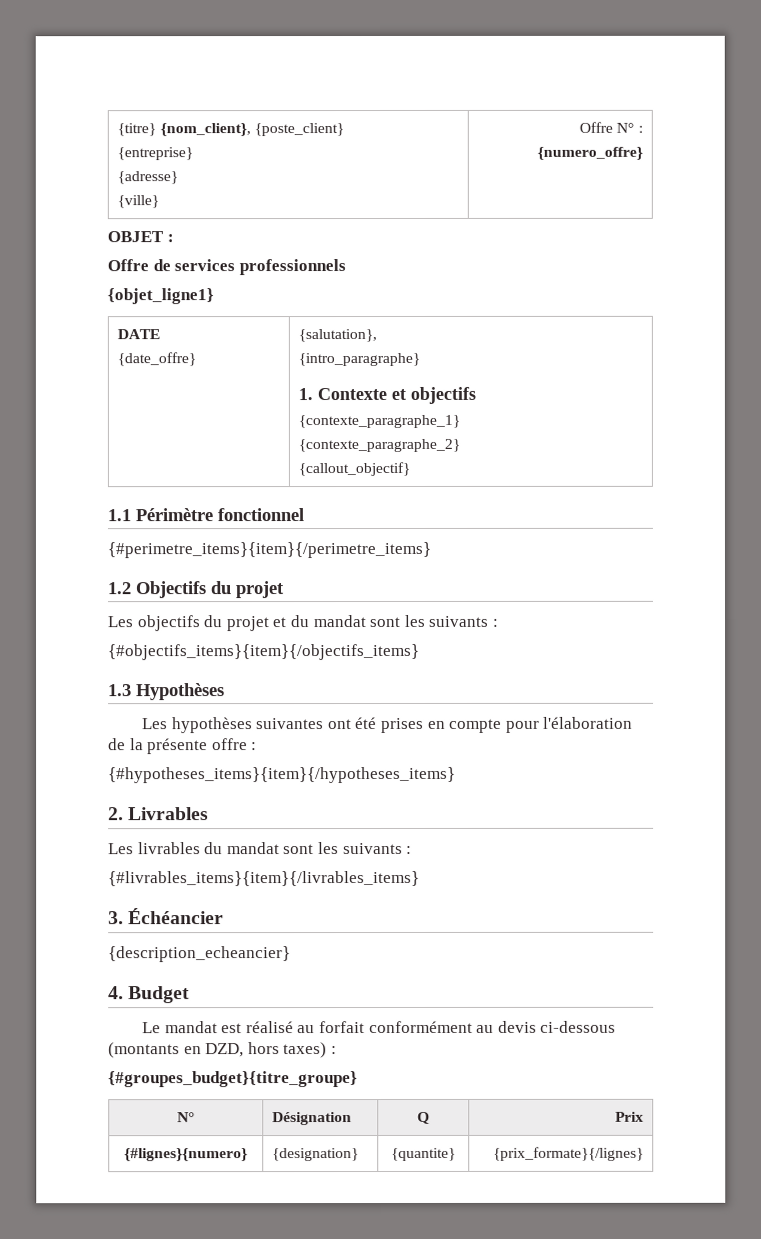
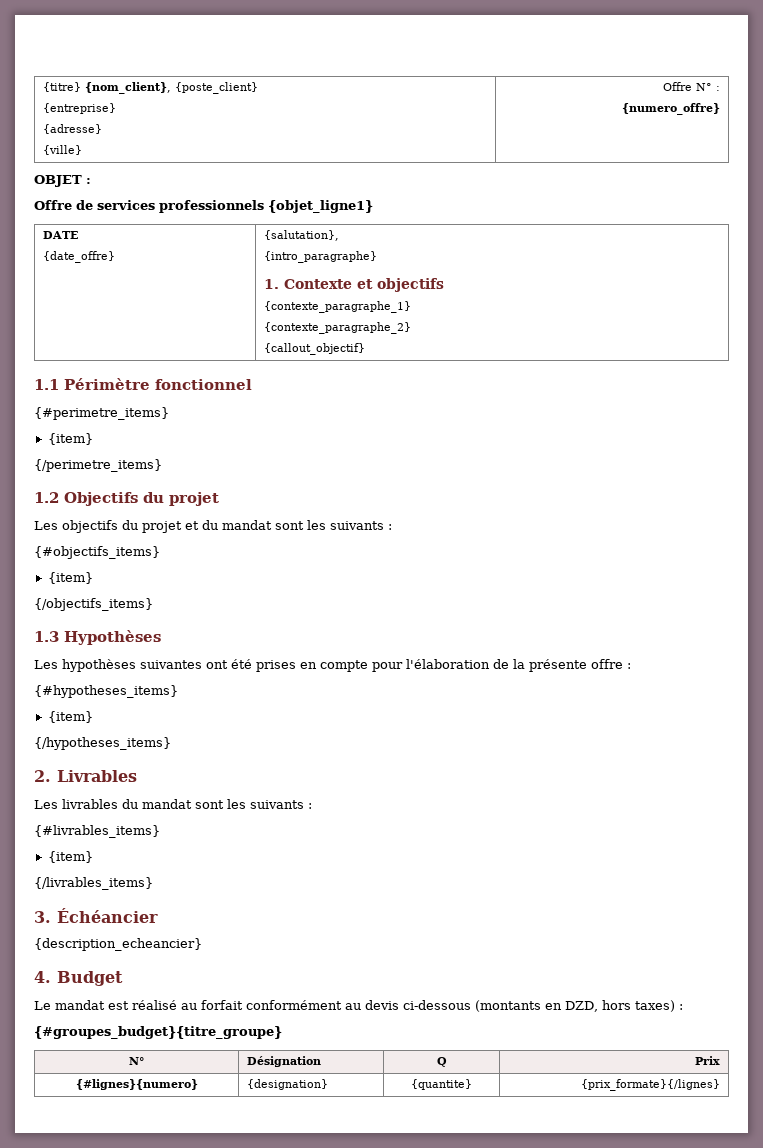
- Offre de services professionnels
- {objet_ligne1}
+ Offre de services professionnels {objet_ligne1}
- {#perimetre_items}{item}{/perimetre_items}
+ {#perimetre_items}
+ {item}
+ {/perimetre_items}
- {#objectifs_items}{item}{/objectifs_items}
+ {#objectifs_items}
+ {item}
+ {/objectifs_items}
- {#hypotheses_items}{item}{/hypotheses_items}
+ {#hypotheses_items}
+ {item}
+ {/hypotheses_items}
- {#livrables_items}{item}{/livrables_items}
+ {#livrables_items}
+ {item}
+ {/livrables_items}

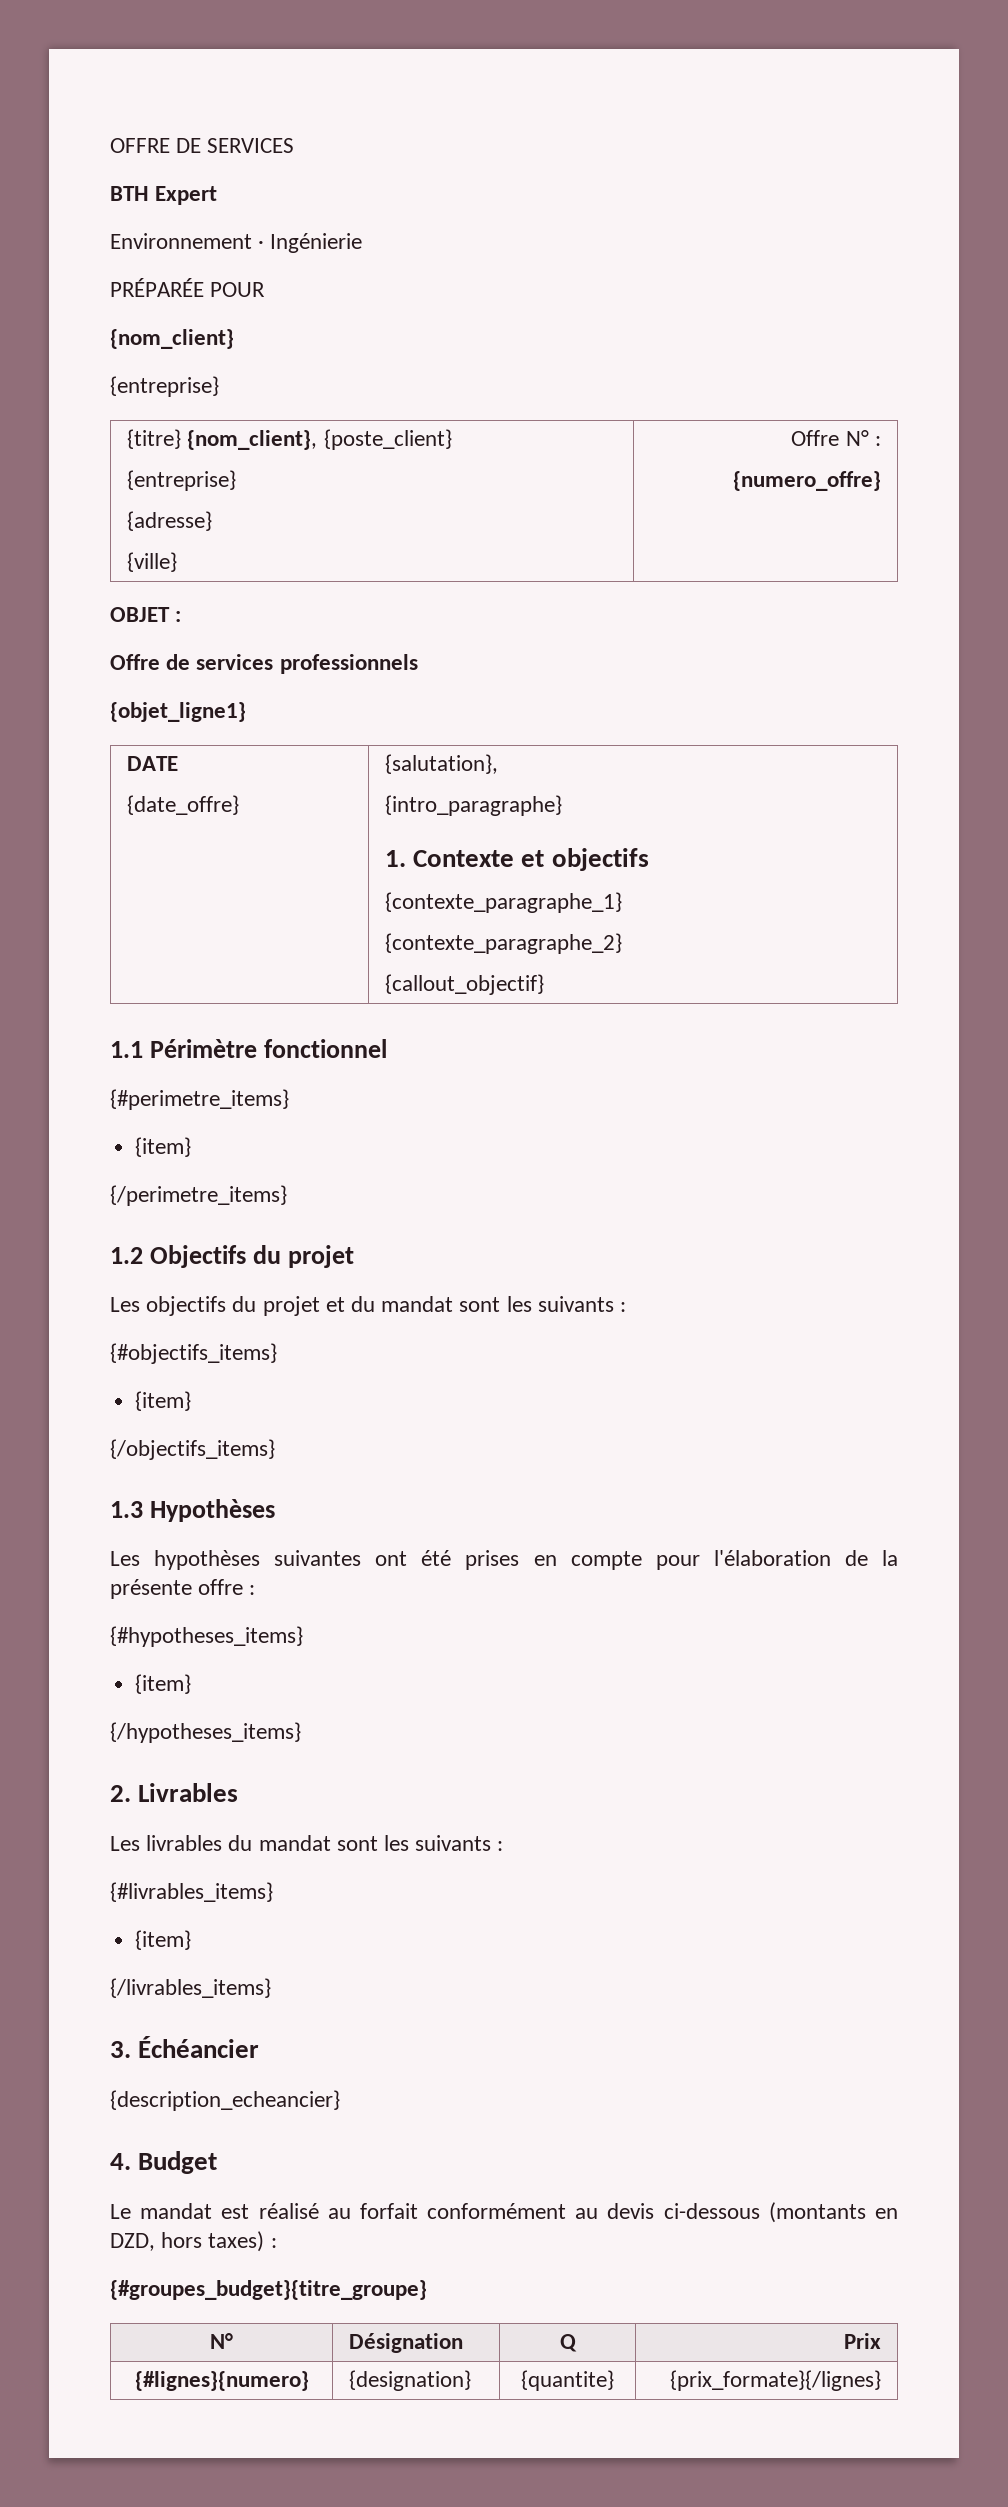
+ OFFRE DE SERVICES
+ BTH Expert
+ Environnement · Ingénierie
+ PRÉPARÉE POUR
+ {nom_client}
+ {entreprise}
- Offre de services professionnels {objet_ligne1}
+ Offre de services professionnels
+ {objet_ligne1}

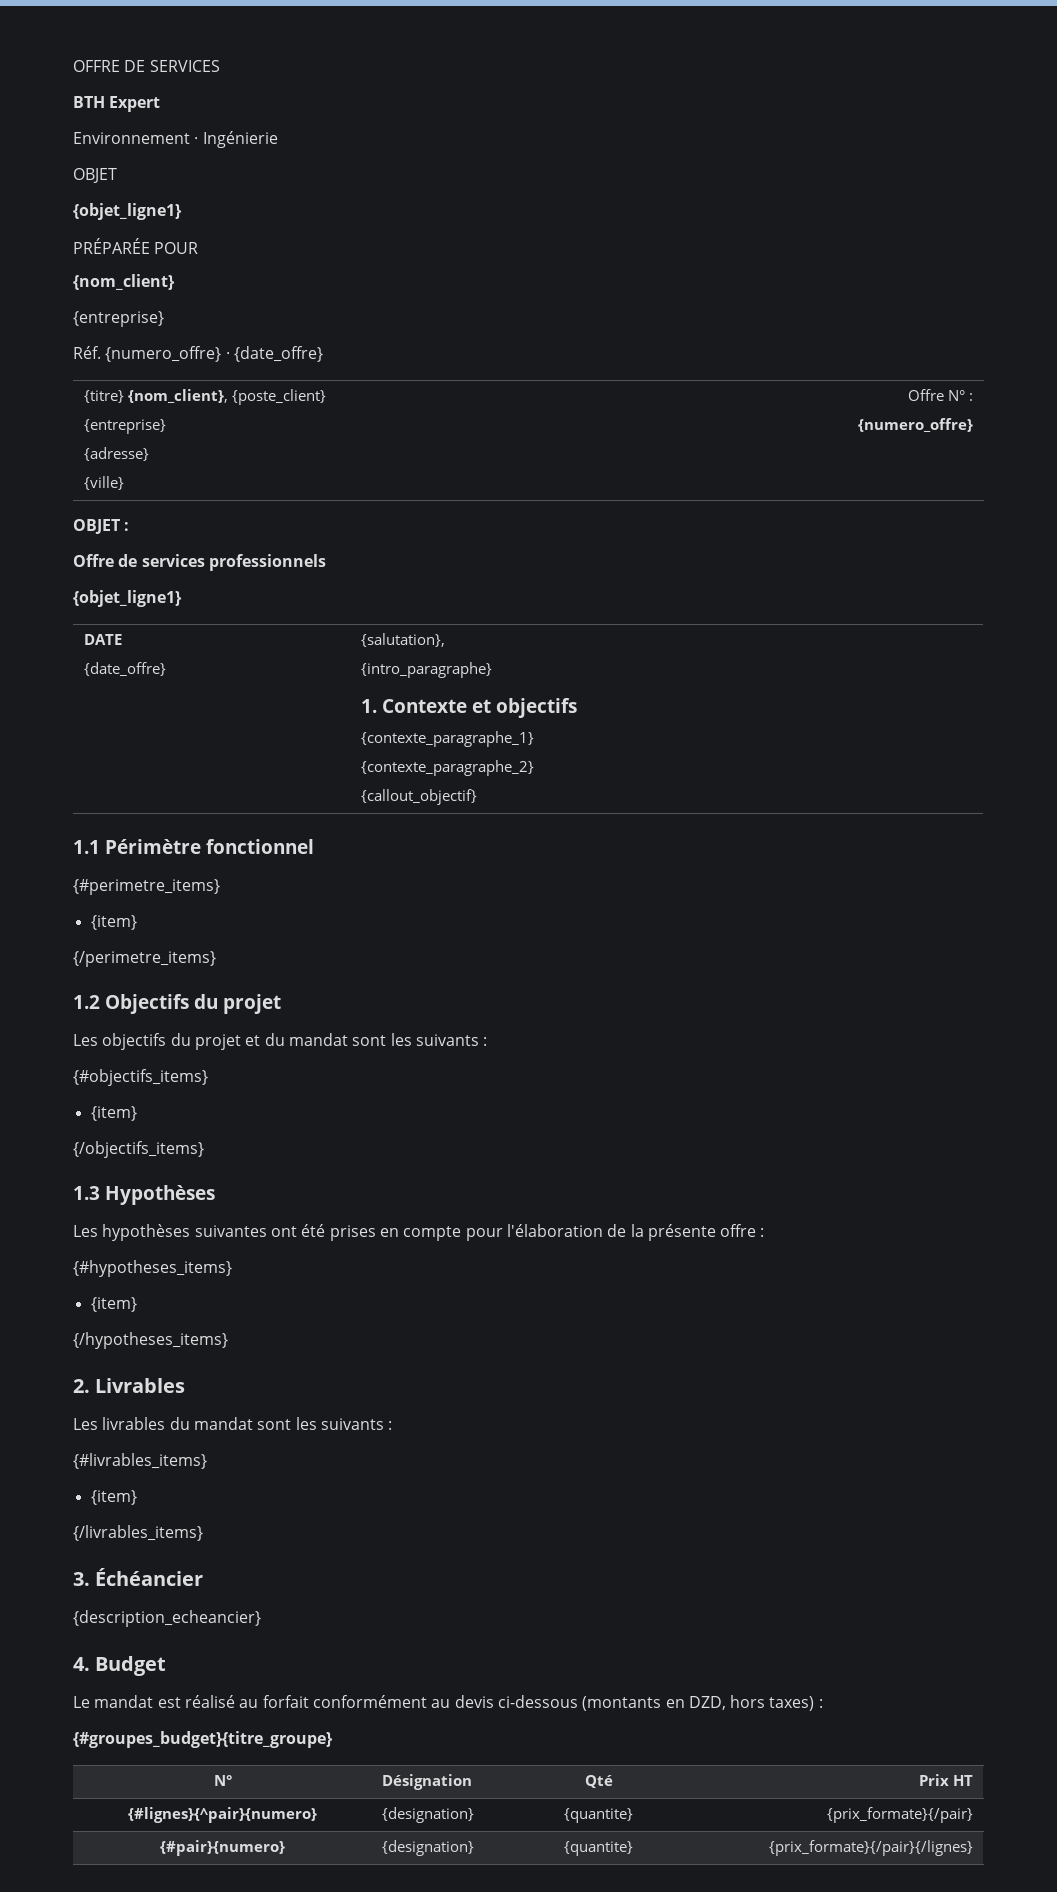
  Environnement · Ingénierie
+ OBJET
+ {objet_ligne1}
+ Réf. {numero_offre} · {date_offre}
- N° | Désignation | Q | Prix
- {#lignes}{numero} | {designation} | {quantite} | {prix_formate}{/lignes}
+ N° | Désignation | Qté | Prix HT
+ {#lignes}{^pair}{numero} | {designation} | {quantite} | {prix_formate}{/pair}
+ {#pair}{numero} | {designation} | {quantite} | {prix_formate}{/pair}{/lignes}

